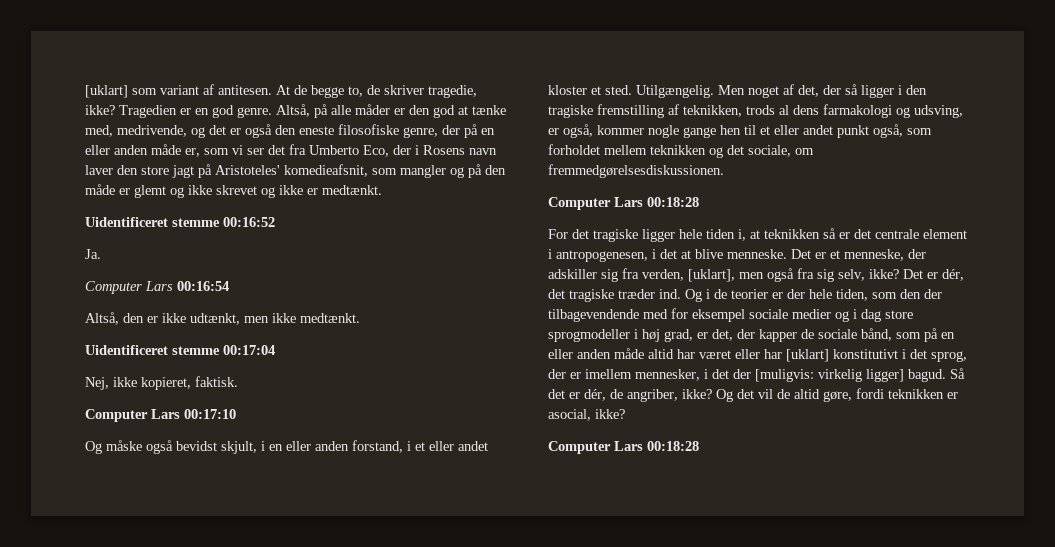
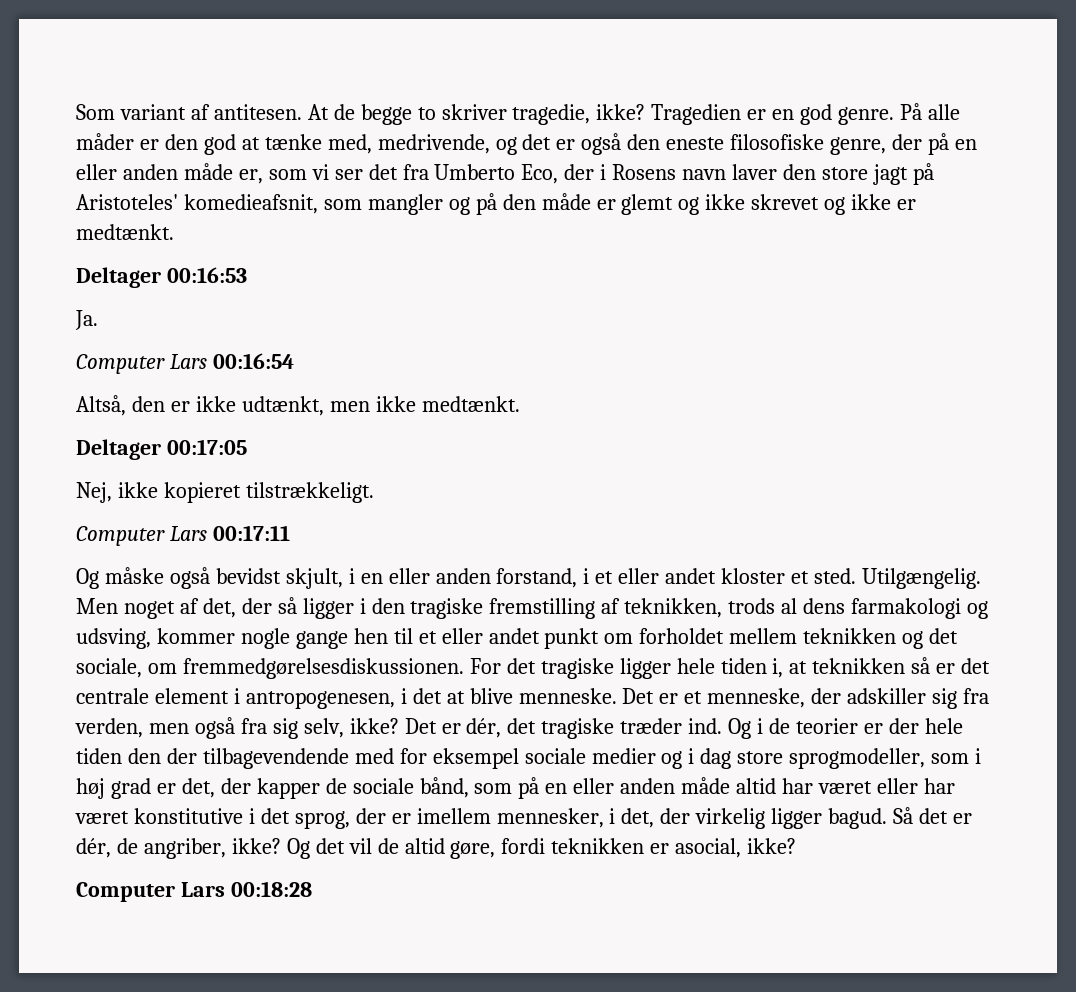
- [uklart] som variant af antitesen.
+ Som variant af antitesen.
- At de begge to, de skriver tragedie, ikke?
+ At de begge to skriver tragedie, ikke?
- Altså, på alle måder er den god at tænke med, medrivende, og det er også den eneste filosofiske genre, der på en eller anden måde er, som vi ser det fra Umberto Eco, der i Rosens navn laver den store jagt på Aristoteles' komedieafsnit, som mangler og på den måde er glemt og ikke skrevet og ikke er medtænkt.
+ På alle måder er den god at tænke med, medrivende, og det er også den eneste filosofiske genre, der på en eller anden måde er, som vi ser det fra Umberto Eco, der i Rosens navn laver den store jagt på Aristoteles' komedieafsnit, som mangler og på den måde er glemt og ikke skrevet og ikke er medtænkt.
- Uidentificeret stemme 00:16:52
+ Deltager 00:16:53
- Uidentificeret stemme 00:17:04
+ Deltager 00:17:05
- Nej, ikke kopieret, faktisk.
- Computer Lars 00:17:10
+ Nej, ikke kopieret tilstrækkeligt.
+ Computer Lars 00:17:11
- Men noget af det, der så ligger i den tragiske fremstilling af teknikken, trods al dens farmakologi og udsving, er også, kommer nogle gange hen til et eller andet punkt også, som forholdet mellem teknikken og det sociale, om fremmedgørelsesdiskussionen.
- Computer Lars 00:18:28
- For det tragiske ligger hele tiden i, at teknikken så er det centrale element i antropogenesen, i det at blive menneske.
+ Men noget af det, der så ligger i den tragiske fremstilling af teknikken, trods al dens farmakologi og udsving, kommer nogle gange hen til et eller andet punkt om forholdet mellem teknikken og det sociale, om fremmedgørelsesdiskussionen. For det tragiske ligger hele tiden i, at teknikken så er det centrale element i antropogenesen, i det at blive menneske.
- Det er et menneske, der adskiller sig fra verden, [uklart], men også fra sig selv, ikke?
+ Det er et menneske, der adskiller sig fra verden, men også fra sig selv, ikke?
- Og i de teorier er der hele tiden, som den der tilbagevendende med for eksempel sociale medier og i dag store sprogmodeller i høj grad, er det, der kapper de sociale bånd, som på en eller anden måde altid har været eller har [uklart] konstitutivt i det sprog, der er imellem mennesker, i det der [muligvis: virkelig ligger] bagud.
+ Og i de teorier er der hele tiden den der tilbagevendende med for eksempel sociale medier og i dag store sprogmodeller, som i høj grad er det, der kapper de sociale bånd, som på en eller anden måde altid har været eller har været konstitutive i det sprog, der er imellem mennesker, i det, der virkelig ligger bagud.

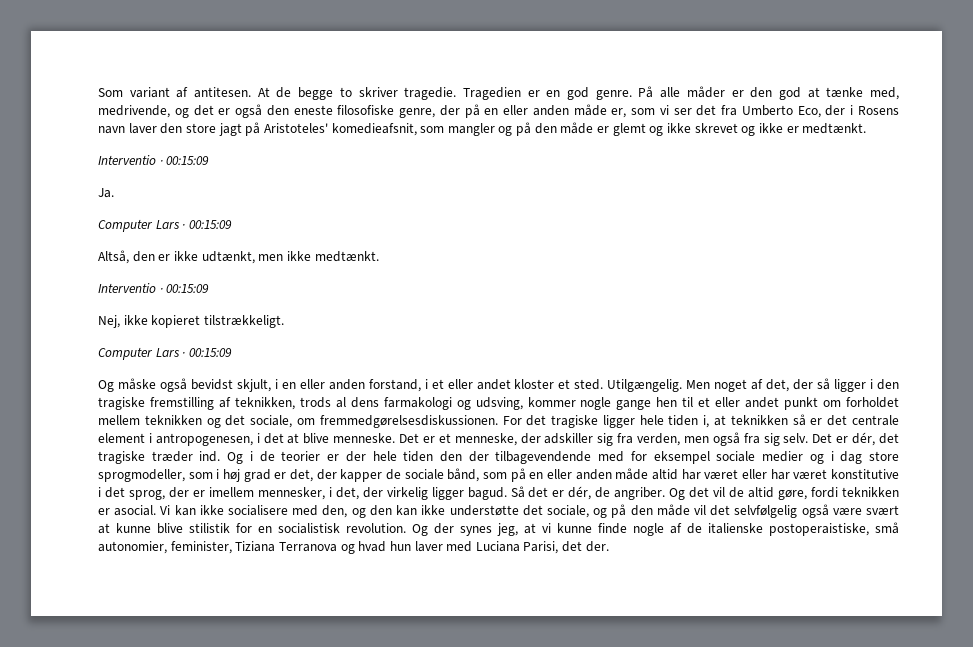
- At de begge to skriver tragedie, ikke?
+ At de begge to skriver tragedie.
  På alle måder er den god at tænke med, medrivende, og det er også den eneste filosofiske genre, der på en eller anden måde er, som vi ser det fra Umberto Eco, der i Rosens navn laver den store jagt på Aristoteles' komedieafsnit, som mangler og på den måde er glemt og ikke skrevet og ikke er medtænkt.
- Deltager 00:16:53
+ Interventio · 00:15:09
  Ja.
- Computer Lars 00:16:54
+ Computer Lars · 00:15:09
  Altså, den er ikke udtænkt, men ikke medtænkt.
- Deltager 00:17:05
+ Interventio · 00:15:09
  Nej, ikke kopieret tilstrækkeligt.
- Computer Lars 00:17:11
+ Computer Lars · 00:15:09
- Det er et menneske, der adskiller sig fra verden, men også fra sig selv, ikke?
+ Det er et menneske, der adskiller sig fra verden, men også fra sig selv.
- Så det er dér, de angriber, ikke?
+ Så det er dér, de angriber.
- Og det vil de altid gøre, fordi teknikken er asocial, ikke?
- Computer Lars 00:18:28
+ Og det vil de altid gøre, fordi teknikken er asocial. Vi kan ikke socialisere med den, og den kan ikke understøtte det sociale, og på den måde vil det selvfølgelig også være svært at kunne blive stilistik for en socialistisk revolution. Og der synes jeg, at vi kunne finde nogle af de italienske postoperaistiske, små autonomier, feminister, Tiziana Terranova og hvad hun laver med Luciana Parisi, det der.

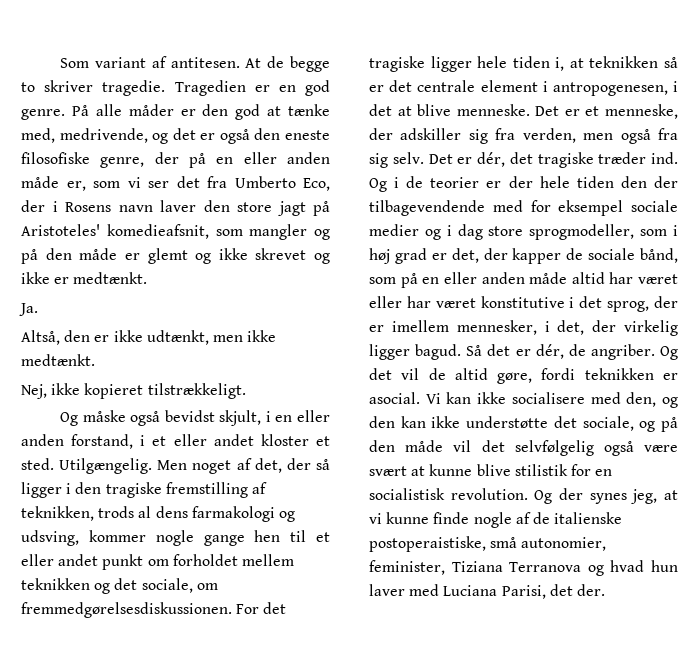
  På alle måder er den god at tænke med, medrivende, og det er også den eneste filosofiske genre, der på en eller anden måde er, som vi ser det fra Umberto Eco, der i Rosens navn laver den store jagt på Aristoteles' komedieafsnit, som mangler og på den måde er glemt og ikke skrevet og ikke er medtænkt.
- Interventio · 00:15:09
  Ja.
- Computer Lars · 00:15:09
  Altså, den er ikke udtænkt, men ikke medtænkt.
- Interventio · 00:15:09
  Nej, ikke kopieret tilstrækkeligt.
- Computer Lars · 00:15:09

